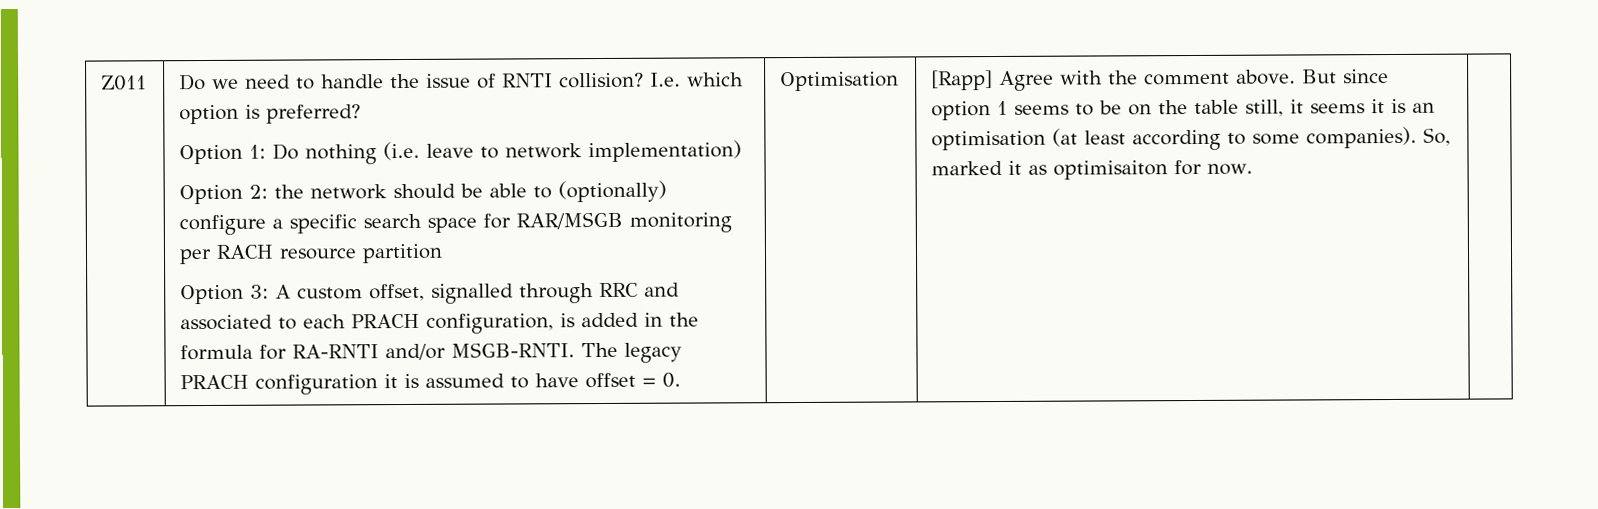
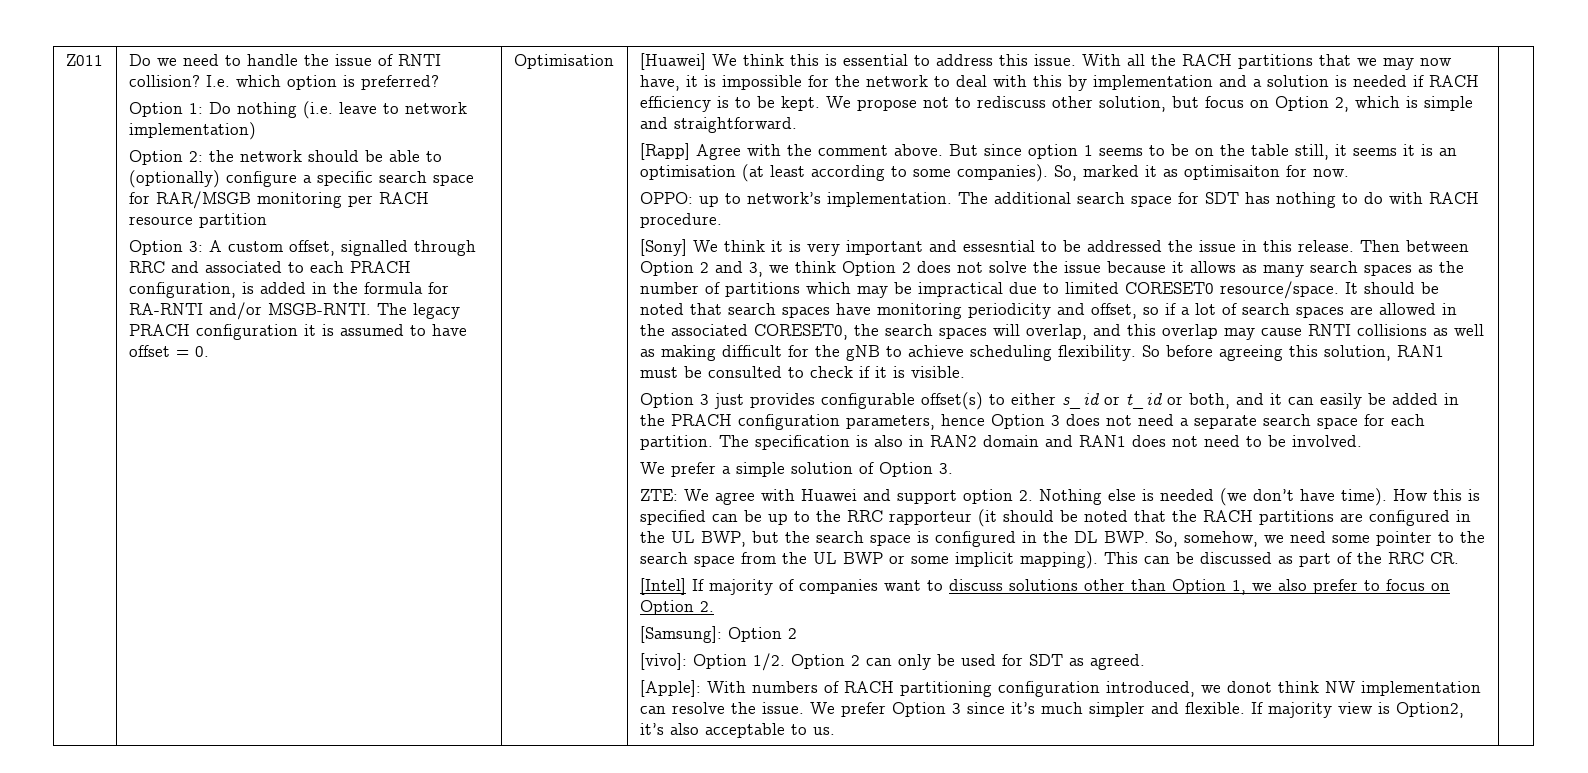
+ [Huawei] We think this is essential to address this issue. With all the RACH partitions that we may now have, it is impossible for the network to deal with this by implementation and a solution is needed if RACH efficiency is to be kept. We propose not to rediscuss other solution, but focus on Option 2, which is simple and straightforward.
+ OPPO: up to network’s implementation. The additional search space for SDT has nothing to do with RACH procedure.
+ [Sony] We think it is very important and essesntial to be addressed the issue in this release. Then between Option 2 and 3, we think Option 2 does not solve the issue because it allows as many search spaces as the number of partitions which may be impractical due to limited CORESET0 resource/space. It should be noted that search spaces have monitoring periodicity and offset, so if a lot of search spaces are allowed in the associated CORESET0, the search spaces will overlap, and this overlap may cause RNTI collisions as well as making difficult for the gNB to achieve scheduling flexibility. So before agreeing this solution, RAN1 must be consulted to check if it is visible.
+ Option 3 just provides configurable offset(s) to either s_id or t_id or both, and it can easily be added in the PRACH configuration parameters, hence Option 3 does not need a separate search space for each partition. The specification is also in RAN2 domain and RAN1 does not need to be involved.
+ We prefer a simple solution of Option 3.
+ ZTE: We agree with Huawei and support option 2. Nothing else is needed (we don’t have time). How this is specified can be up to the RRC rapporteur (it should be noted that the RACH partitions are configured in the UL BWP, but the search space is configured in the DL BWP. So, somehow, we need some pointer to the search space from the UL BWP or some implicit mapping). This can be discussed as part of the RRC CR.
+ [Intel] If majority of companies want to discuss solutions other than Option 1, we also prefer to focus on Option 2.
+ [Samsung]: Option 2
+ [vivo]: Option 1/2. Option 2 can only be used for SDT as agreed.
+ [Apple]: With numbers of RACH partitioning configuration introduced, we donot think NW implementation can resolve the issue. We prefer Option 3 since it’s much simpler and flexible. If majority view is Option2, it’s also acceptable to us.

